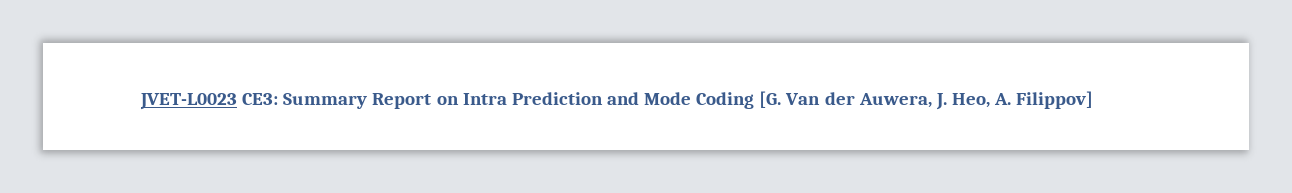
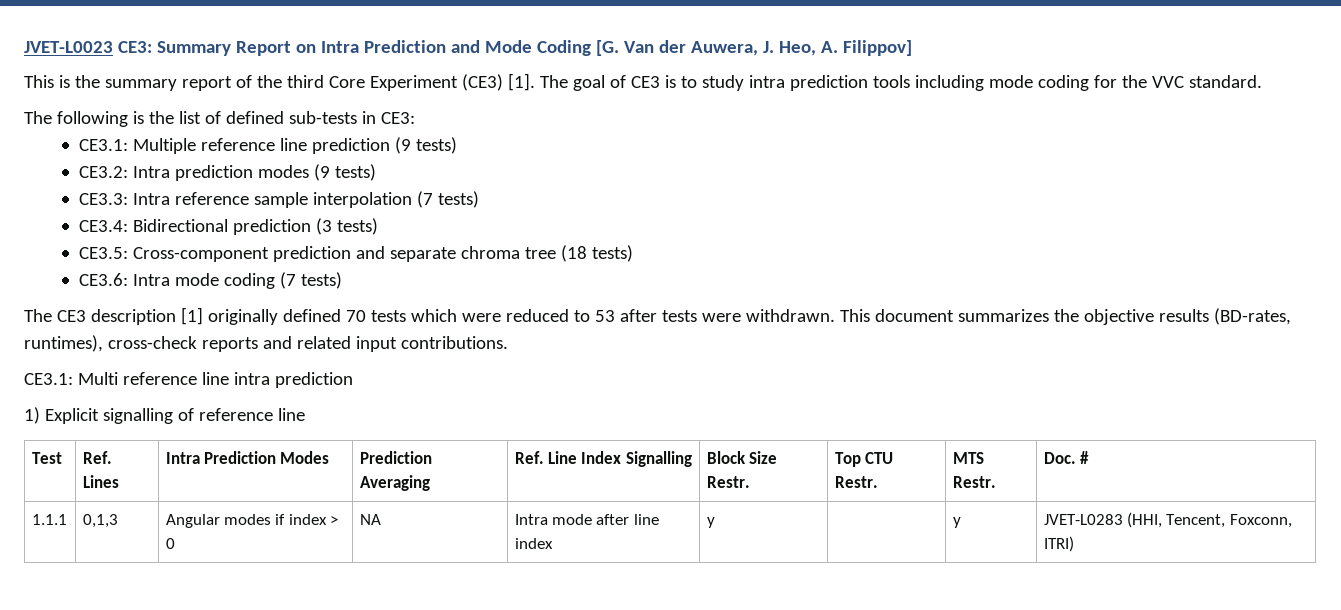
+ This is the summary report of the third Core Experiment (CE3) [1]. The goal of CE3 is to study intra prediction tools including mode coding for the VVC standard.
+ The following is the list of defined sub-tests in CE3:
+ CE3.1: Multiple reference line prediction (9 tests)
+ CE3.2: Intra prediction modes (9 tests)
+ CE3.3: Intra reference sample interpolation (7 tests)
+ CE3.4: Bidirectional prediction (3 tests)
+ CE3.5: Cross-component prediction and separate chroma tree (18 tests)
+ CE3.6: Intra mode coding (7 tests)
+ The CE3 description [1] originally defined 70 tests which were reduced to 53 after tests were withdrawn. This document summarizes the objective results (BD-rates, runtimes), cross-check reports and related input contributions.
+ CE3.1: Multi reference line intra prediction
+ 1) Explicit signalling of reference line
+ Test | Ref. Lines | Intra Prediction Modes | Prediction Averaging | Ref. Line Index Signalling | Block Size Restr. | Top CTU Restr. | MTS Restr. | Doc. #
+ 1.1.1 | 0,1,3 | Angular modes if index > 0 | NA | Intra mode after line index | y | | y | JVET-L0283 (HHI, Tencent, Foxconn, ITRI)

